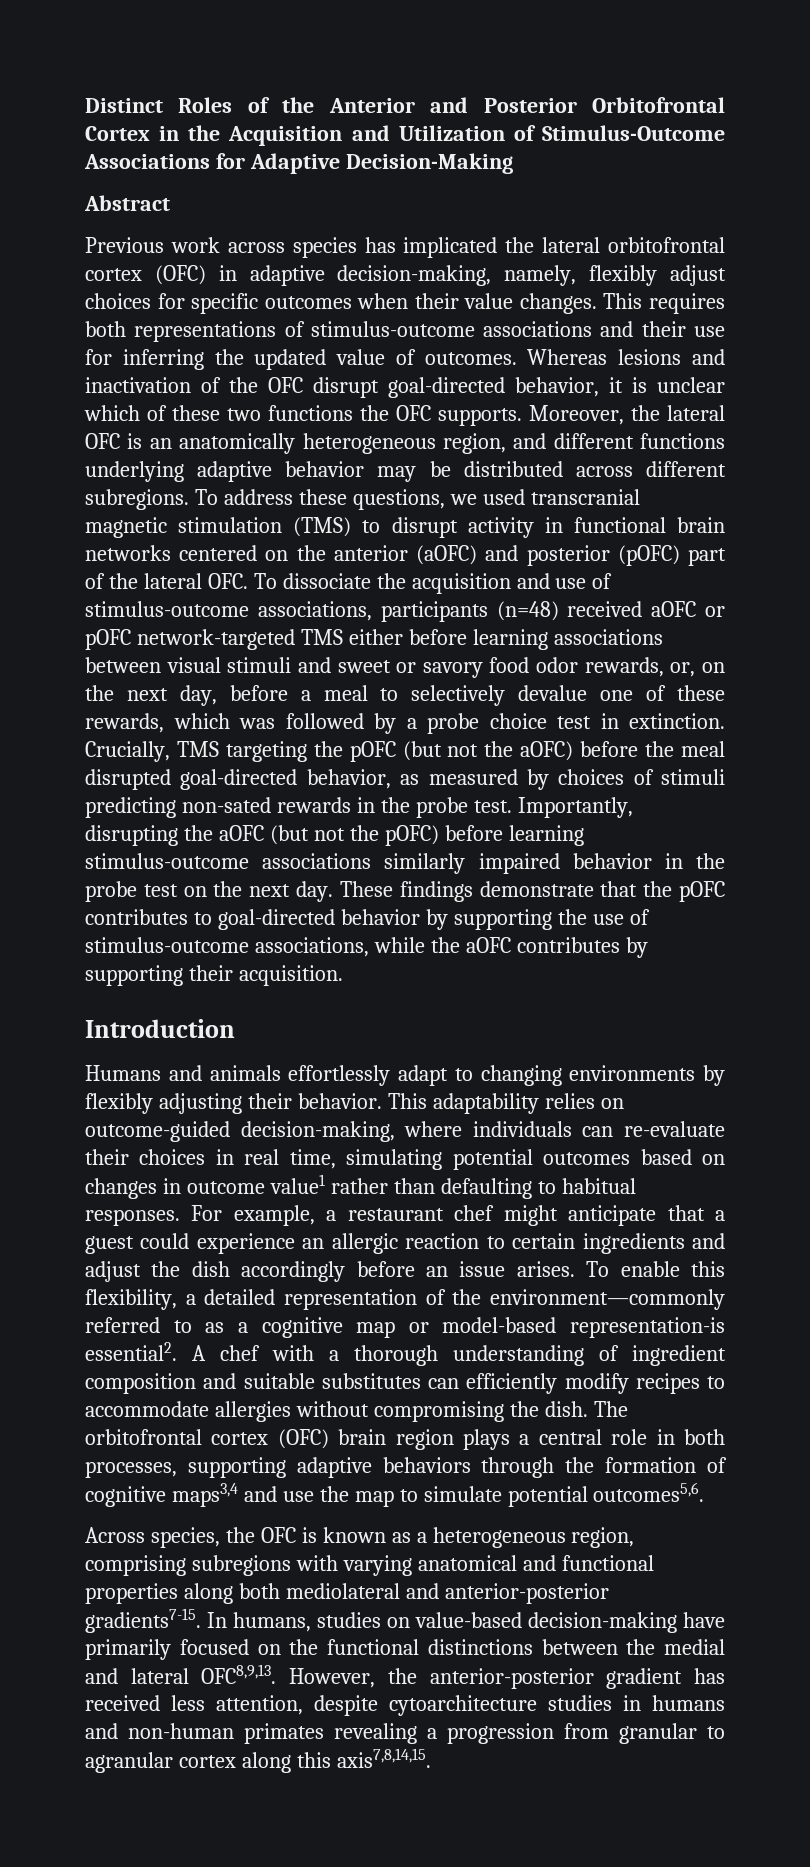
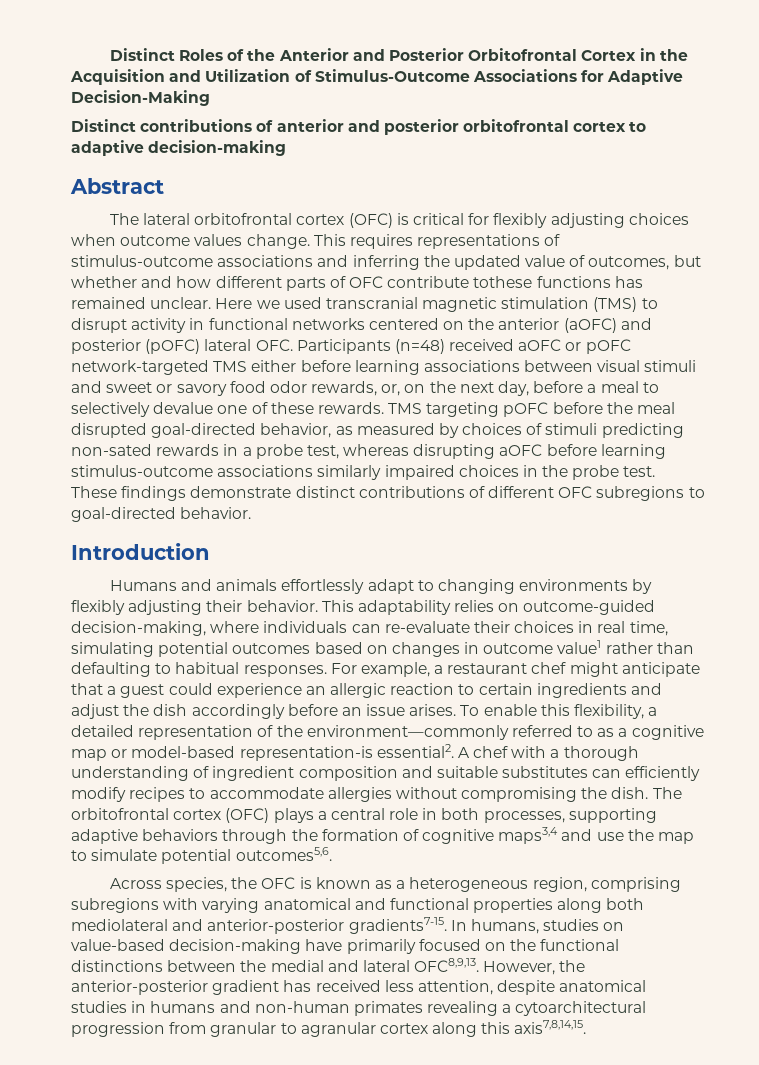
+ Distinct contributions of anterior and posterior orbitofrontal cortex to adaptive decision-making
  Abstract
- Previous work across species has implicated the lateral orbitofrontal cortex (OFC) in adaptive decision-making, namely, flexibly adjust choices for specific outcomes when their value changes.
+ The lateral orbitofrontal cortex (OFC) is critical for flexibly adjusting choices when outcome values change.
- This requires both representations of stimulus-outcome associations and their use for inferring the updated value of outcomes. Whereas lesions and inactivation of the OFC disrupt goal-directed behavior, it is unclear which of these two functions the OFC supports. Moreover, the lateral OFC is an anatomically heterogeneous region, and different functions underlying adaptive behavior may be distributed across different subregions. To address these questions, we used transcranial magnetic stimulation (TMS) to disrupt activity in functional brain networks centered on the anterior (aOFC) and posterior (pOFC) part of the lateral OFC. To dissociate the acquisition and use of stimulus-outcome associations, participants (n=48) received aOFC or pOFC network-targeted TMS either before learning associations between visual stimuli and sweet or savory food odor rewards, or, on the next day, before a meal to selectively devalue one of these rewards, which was followed by a probe choice test in extinction. Crucially, TMS targeting the pOFC (but not the aOFC) before the meal disrupted goal-directed behavior, as measured by choices of stimuli predicting non-sated rewards in the probe test. Importantly, disrupting the aOFC (but not the pOFC) before learning stimulus-outcome associations similarly impaired behavior in the probe test on the next day. These findings demonstrate that the pOFC contributes to goal-directed behavior by supporting the use of stimulus-outcome associations, while the aOFC contributes by supporting their acquisition.
+ This requires representations of stimulus-outcome associations and inferring the updated value of outcomes, but whether and how different parts of OFC contribute tothese functions has remained unclear. Here we used transcranial magnetic stimulation (TMS) to disrupt activity in functional networks centered on the anterior (aOFC) and posterior (pOFC) lateral OFC. Participants (n=48) received aOFC or pOFC network-targeted TMS either before learning associations between visual stimuli and sweet or savory food odor rewards, or, on the next day, before a meal to selectively devalue one of these rewards. TMS targeting pOFC before the meal disrupted goal-directed behavior, as measured by choices of stimuli predicting non-sated rewards in a probe test, whereas disrupting aOFC before learning stimulus-outcome associations similarly impaired choices in the probe test. These findings demonstrate distinct contributions of different OFC subregions to goal-directed behavior.
- The orbitofrontal cortex (OFC) brain region plays a central role in both processes, supporting adaptive behaviors through the formation of cognitive maps3,4 and use the map to simulate potential outcomes5,6.
+ The orbitofrontal cortex (OFC) plays a central role in both processes, supporting adaptive behaviors through the formation of cognitive maps3,4 and use the map to simulate potential outcomes5,6.
- However, the anterior-posterior gradient has received less attention, despite cytoarchitecture studies in humans and non-human primates revealing a progression from granular to agranular cortex along this axis7,8,14,15.
+ However, the anterior-posterior gradient has received less attention, despite anatomical studies in humans and non-human primates revealing a cytoarchitectural progression from granular to agranular cortex along this axis7,8,14,15.

